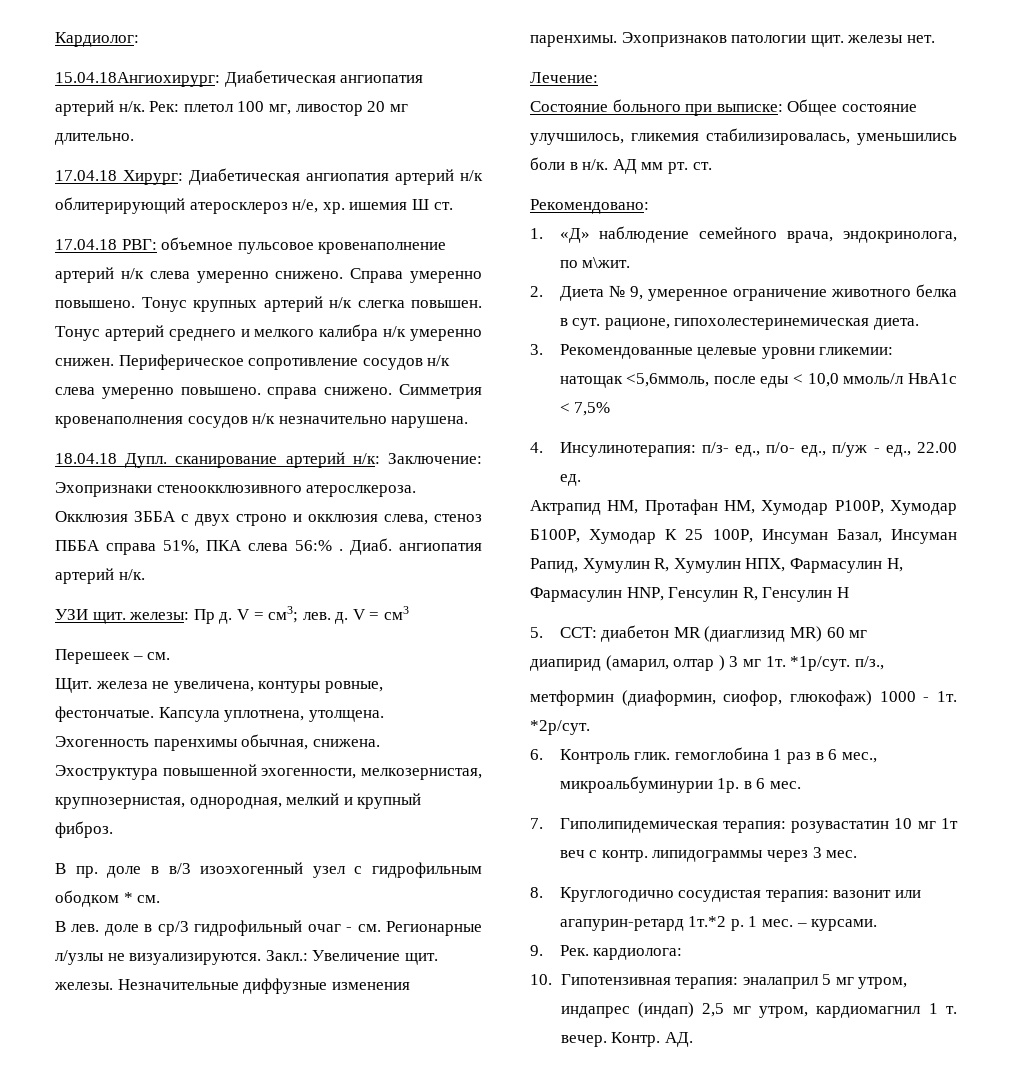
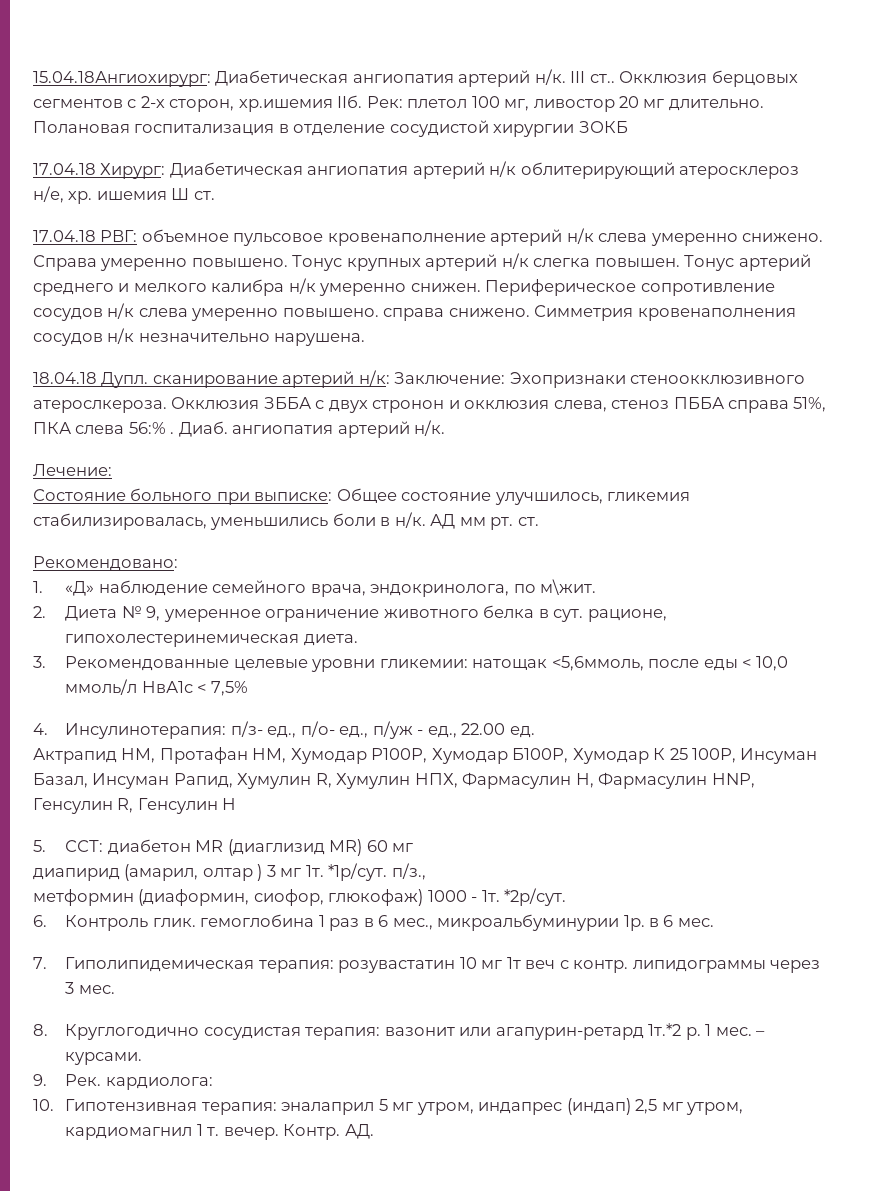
- Кардиолог:
- Рек: плетол 100 мг, ливостор 20 мг длительно.
+ III ст.. Окклюзия берцовых сегментов с 2-х сторон, хр.ишемия IIб. Рек: плетол 100 мг, ливостор 20 мг длительно. Полановая госпитализация в отделение сосудистой хирургии ЗОКБ
- Окклюзия ЗББА с двух строно и окклюзия слева, стеноз ПББА справа 51%, ПКА слева 56:% .
+ Окклюзия ЗББА с двух стронон и окклюзия слева, стеноз ПББА справа 51%, ПКА слева 56:% .
- УЗИ щит. железы: Пр д. V = см3; лев. д. V = см3
- Перешеек – см.
- Щит. железа не увеличена, контуры ровные, фестончатые. Капсула уплотнена, утолщена. Эхогенность паренхимы обычная, снижена. Эхоструктура повышенной эхогенности, мелкозернистая, крупнозернистая, однородная, мелкий и крупный фиброз.
- В пр. доле в в/3 изоэхогенный узел с гидрофильным ободком * см.
- В лев. доле в ср/3 гидрофильный очаг - см. Регионарные л/узлы не визуализируются. Закл.: Увеличение щит. железы. Незначительные диффузные изменения паренхимы. Эхопризнаков патологии щит. железы нет.

